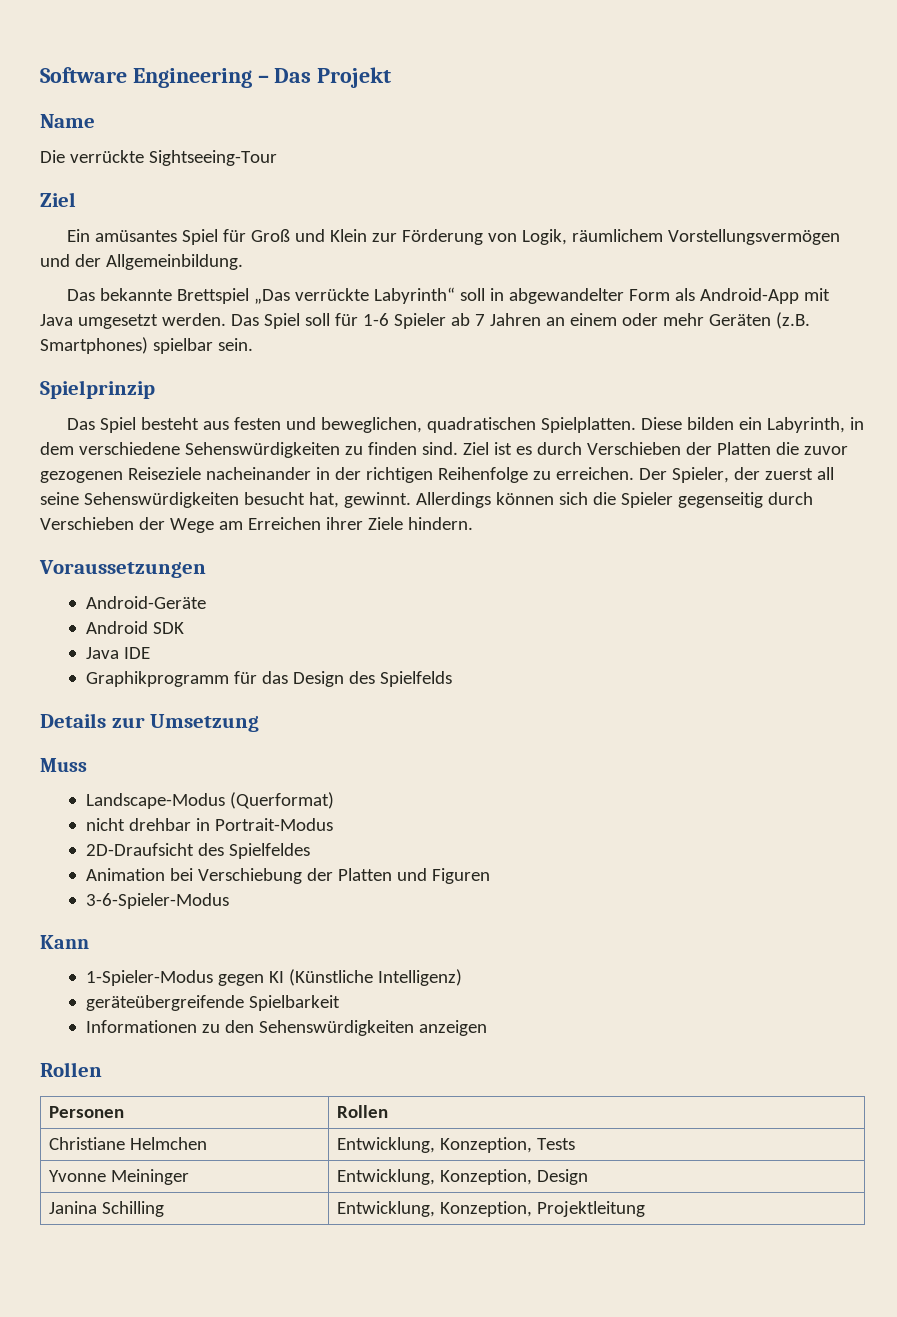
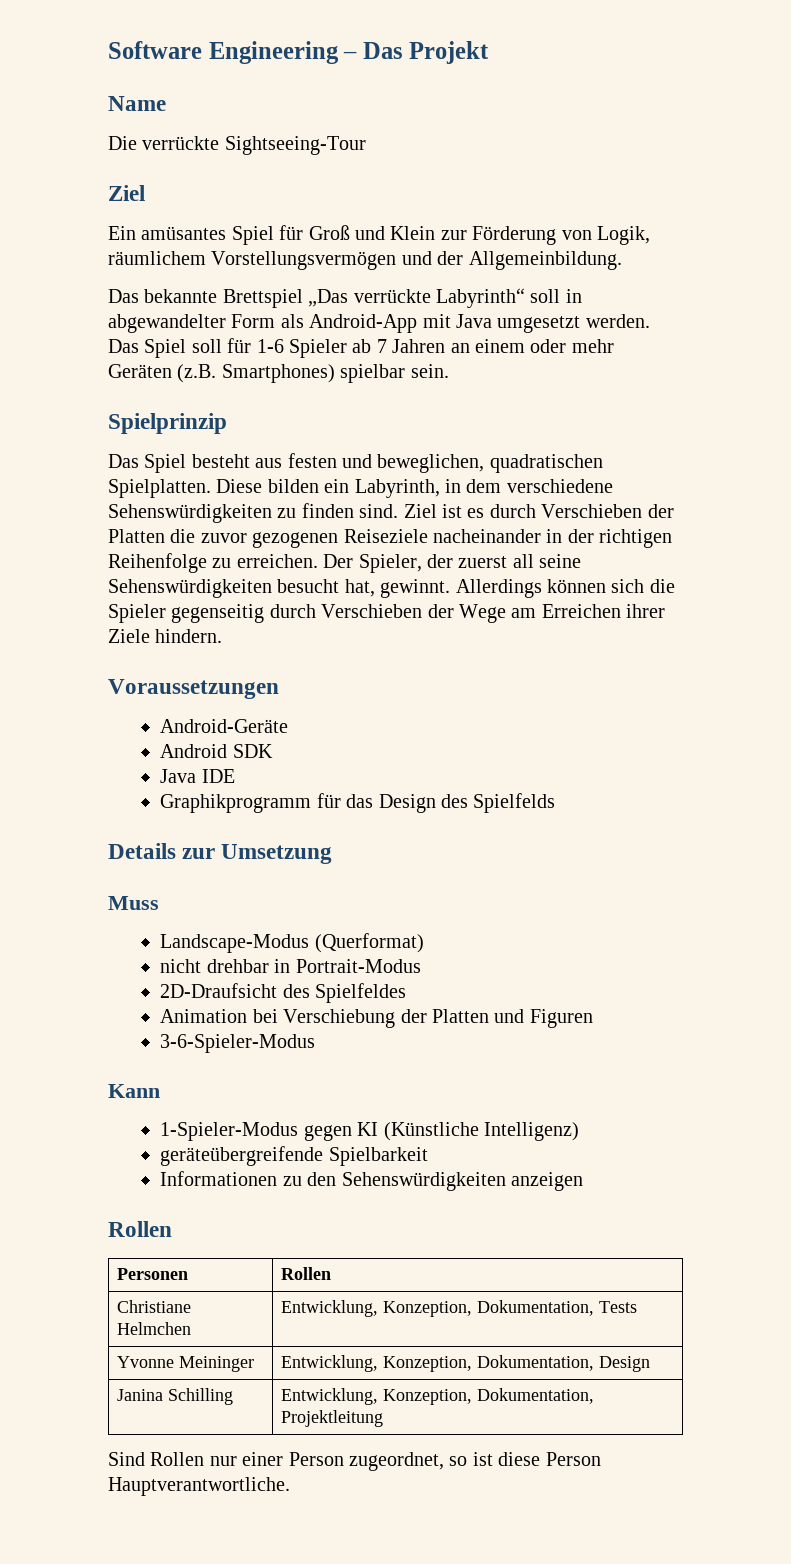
- Christiane Helmchen | Entwicklung, Konzeption, Tests
+ Christiane Helmchen | Entwicklung, Konzeption, Dokumentation, Tests
- Yvonne Meininger | Entwicklung, Konzeption, Design
+ Yvonne Meininger | Entwicklung, Konzeption, Dokumentation, Design
- Janina Schilling | Entwicklung, Konzeption, Projektleitung
+ Janina Schilling | Entwicklung, Konzeption, Dokumentation, Projektleitung
+ Sind Rollen nur einer Person zugeordnet, so ist diese Person Hauptverantwortliche.

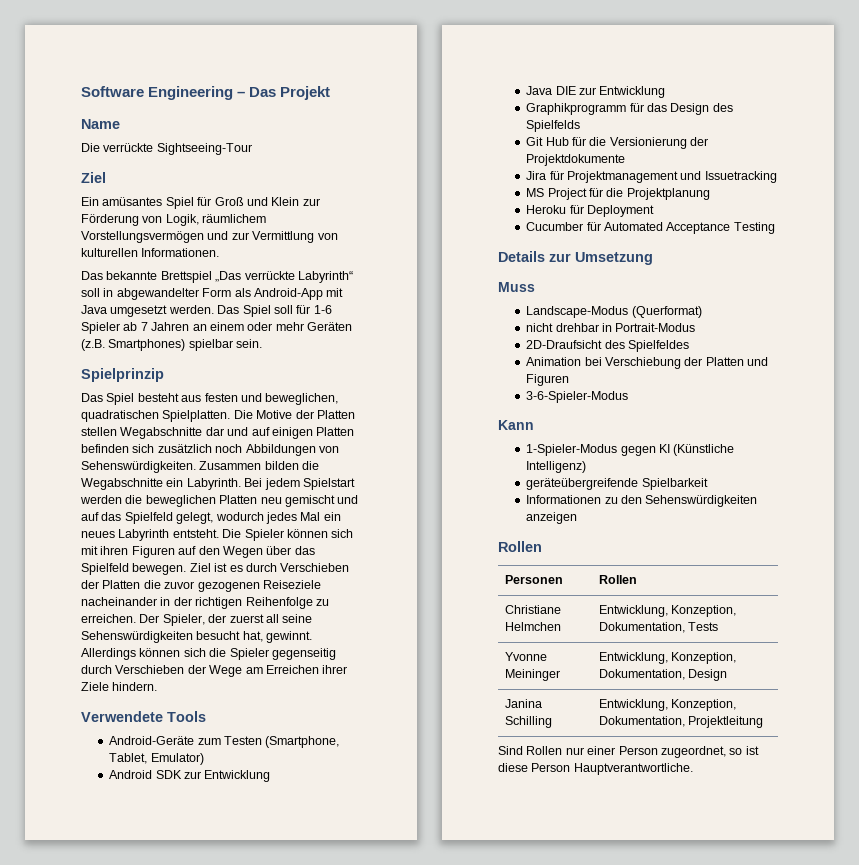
- Ein amüsantes Spiel für Groß und Klein zur Förderung von Logik, räumlichem Vorstellungsvermögen und der Allgemeinbildung.
+ Ein amüsantes Spiel für Groß und Klein zur Förderung von Logik, räumlichem Vorstellungsvermögen und zur Vermittlung von kulturellen Informationen.
- Diese bilden ein Labyrinth, in dem verschiedene Sehenswürdigkeiten zu finden sind.
+ Die Motive der Platten stellen Wegabschnitte dar und auf einigen Platten befinden sich zusätzlich noch Abbildungen von Sehenswürdigkeiten. Zusammen bilden die Wegabschnitte ein Labyrinth. Bei jedem Spielstart werden die beweglichen Platten neu gemischt und auf das Spielfeld gelegt, wodurch jedes Mal ein neues Labyrinth entsteht. Die Spieler können sich mit ihren Figuren auf den Wegen über das Spielfeld bewegen.
- Voraussetzungen
+ Verwendete Tools
- Android-Geräte
+ Android-Geräte zum Testen (Smartphone, Tablet, Emulator)
- Android SDK
- Java IDE
+ Android SDK zur Entwicklung
+ Java DIE zur Entwicklung
+ Git Hub für die Versionierung der Projektdokumente
+ Jira für Projektmanagement und Issuetracking
+ MS Project für die Projektplanung
+ Heroku für Deployment
+ Cucumber für Automated Acceptance Testing

